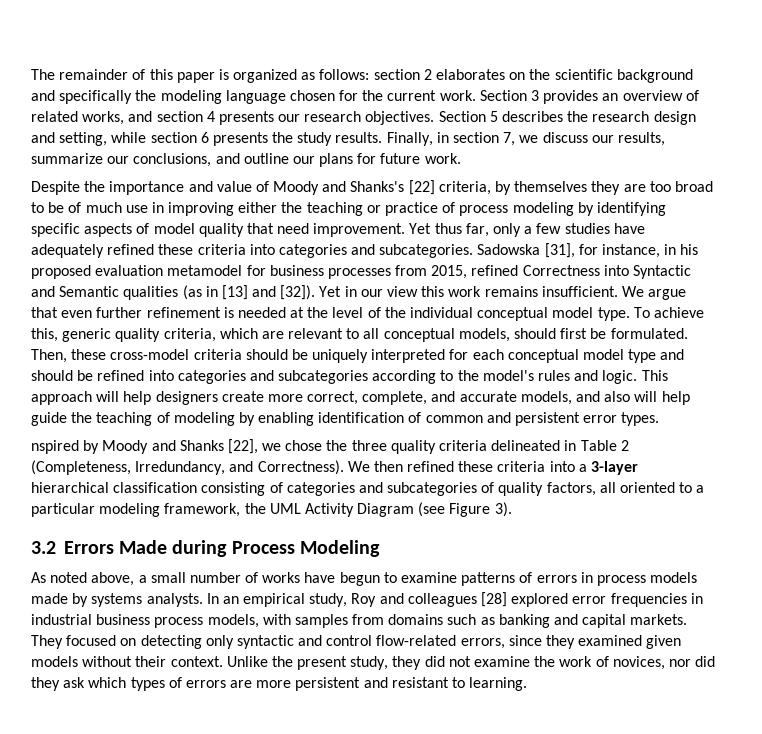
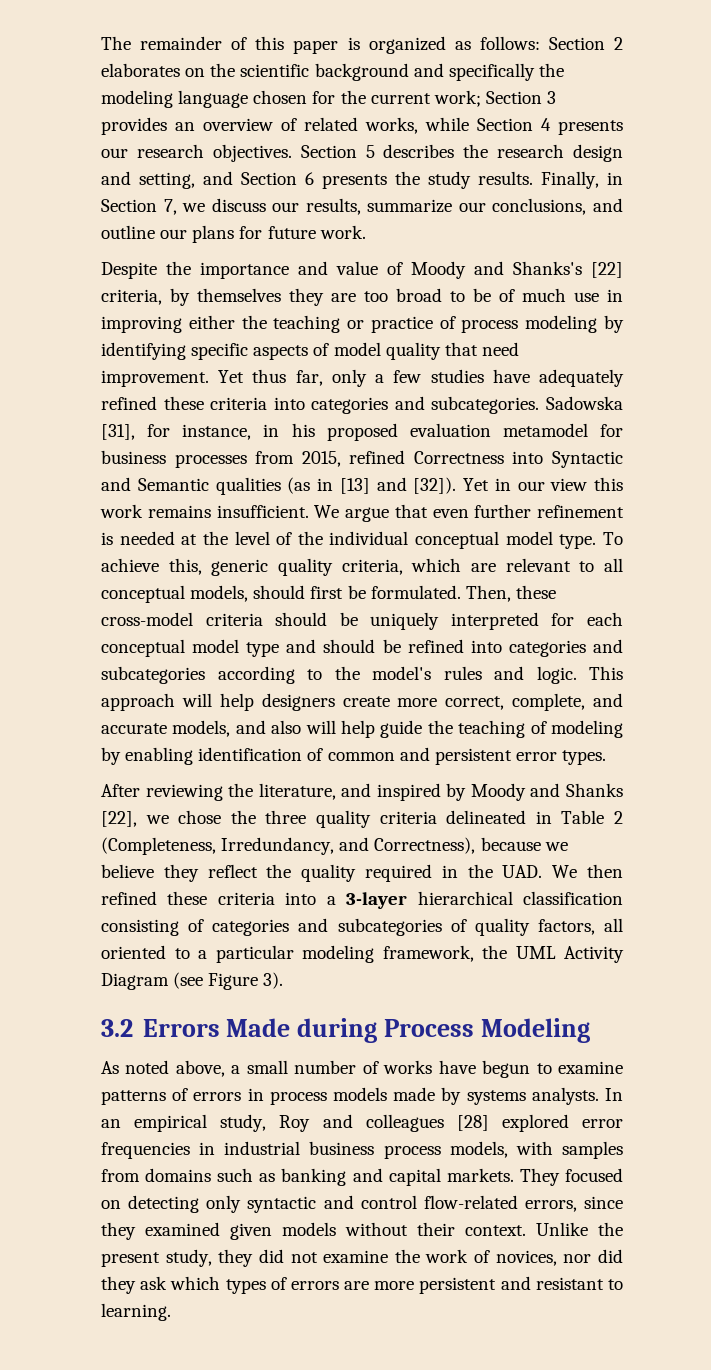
- The remainder of this paper is organized as follows: section 2 elaborates on the scientific background and specifically the modeling language chosen for the current work. Section 3 provides an overview of related works, and section 4 presents our research objectives.
+ The remainder of this paper is organized as follows: Section 2 elaborates on the scientific background and specifically the modeling language chosen for the current work; Section 3 provides an overview of related works, while Section 4 presents our research objectives.
- Section 5 describes the research design and setting, while section 6 presents the study results.
+ Section 5 describes the research design and setting, and Section 6 presents the study results.
- Finally, in section 7, we discuss our results, summarize our conclusions, and outline our plans for future work.
+ Finally, in Section 7, we discuss our results, summarize our conclusions, and outline our plans for future work.
- nspired by Moody and Shanks [22], we chose the three quality criteria delineated in Table 2 (Completeness, Irredundancy, and Correctness). We then refined these criteria into a 3-layer hierarchical classification consisting of categories and subcategories of quality factors, all oriented to a particular modeling framework, the UML Activity Diagram (see Figure 3).
+ After reviewing the literature, and inspired by Moody and Shanks [22], we chose the three quality criteria delineated in Table 2 (Completeness, Irredundancy, and Correctness), because we believe they reflect the quality required in the UAD. We then refined these criteria into a 3-layer hierarchical classification consisting of categories and subcategories of quality factors, all oriented to a particular modeling framework, the UML Activity Diagram (see Figure 3).

